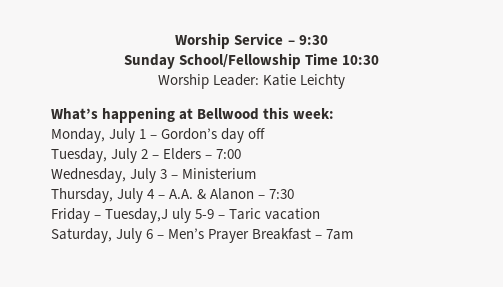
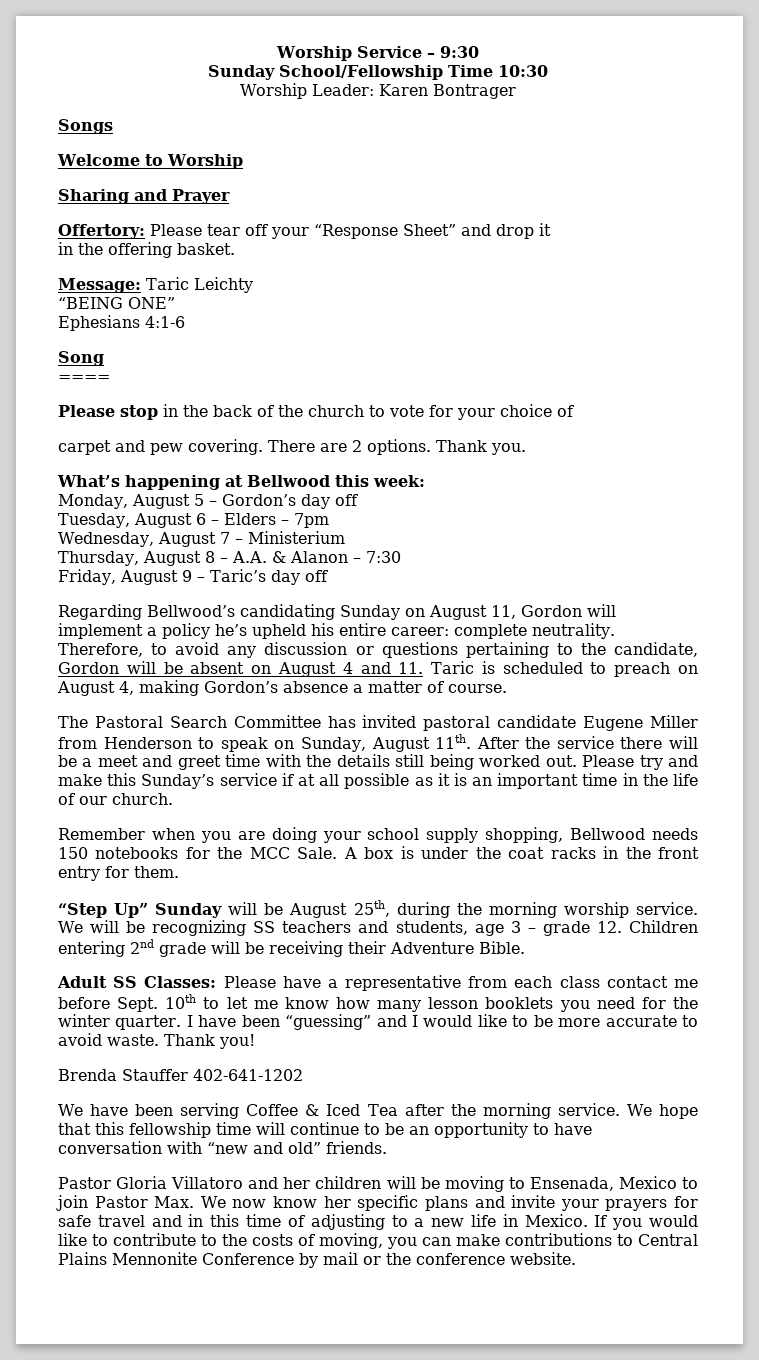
- Worship Leader: Katie Leichty
+ Worship Leader: Karen Bontrager
+ Songs
+ Welcome to Worship
+ Sharing and Prayer
+ Offertory: Please tear off your “Response Sheet” and drop it
+ in the offering basket.
+ Message: Taric Leichty
+ “BEING ONE”
+ Ephesians 4:1-6
+ Song
+ ====
+ Please stop in the back of the church to vote for your choice of
+ carpet and pew covering. There are 2 options. Thank you.
- Monday, July 1 – Gordon’s day off
+ Monday, August 5 – Gordon’s day off
- Tuesday, July 2 – Elders – 7:00
+ Tuesday, August 6 – Elders – 7pm
- Wednesday, July 3 – Ministerium
+ Wednesday, August 7 – Ministerium
- Thursday, July 4 – A.A. & Alanon – 7:30
+ Thursday, August 8 – A.A. & Alanon – 7:30
- Friday – Tuesday,J uly 5-9 – Taric vacation
- Saturday, July 6 – Men’s Prayer Breakfast – 7am
+ Friday, August 9 – Taric’s day off
+ Regarding Bellwood’s candidating Sunday on August 11, Gordon will implement a policy he’s upheld his entire career: complete neutrality. Therefore, to avoid any discussion or questions pertaining to the candidate, Gordon will be absent on August 4 and 11. Taric is scheduled to preach on August 4, making Gordon’s absence a matter of course.
+ The Pastoral Search Committee has invited pastoral candidate Eugene Miller from Henderson to speak on Sunday, August 11th. After the service there will be a meet and greet time with the details still being worked out. Please try and make this Sunday’s service if at all possible as it is an important time in the life of our church.
+ Remember when you are doing your school supply shopping, Bellwood needs 150 notebooks for the MCC Sale. A box is under the coat racks in the front entry for them.
+ “Step Up” Sunday will be August 25th, during the morning worship service. We will be recognizing SS teachers and students, age 3 – grade 12. Children entering 2nd grade will be receiving their Adventure Bible.
+ Adult SS Classes: Please have a representative from each class contact me before Sept. 10th to let me know how many lesson booklets you need for the winter quarter. I have been “guessing” and I would like to be more accurate to avoid waste. Thank you!
+ Brenda Stauffer 402-641-1202
+ We have been serving Coffee & Iced Tea after the morning service. We hope that this fellowship time will continue to be an opportunity to have conversation with “new and old” friends.
+ Pastor Gloria Villatoro and her children will be moving to Ensenada, Mexico to join Pastor Max. We now know her specific plans and invite your prayers for safe travel and in this time of adjusting to a new life in Mexico. If you would like to contribute to the costs of moving, you can make contributions to Central Plains Mennonite Conference by mail or the conference website.

